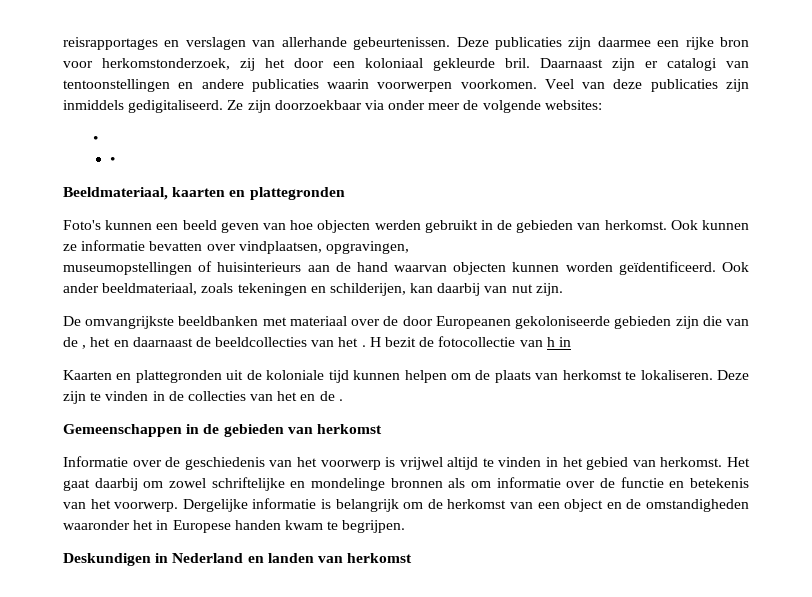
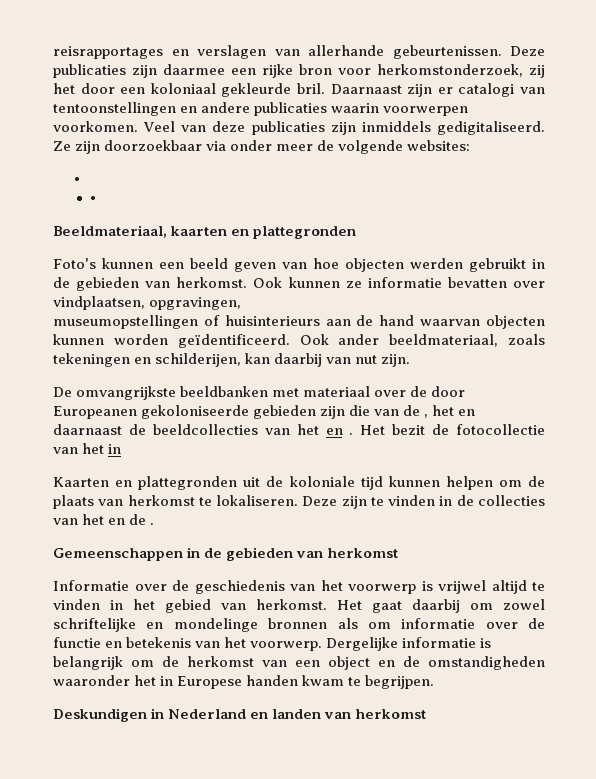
- De omvangrijkste beeldbanken met materiaal over de door Europeanen gekoloniseerde gebieden zijn die van de , het en daarnaast de beeldcollecties van het . H bezit de fotocollectie van h in
+ De omvangrijkste beeldbanken met materiaal over de door Europeanen gekoloniseerde gebieden zijn die van de , het en daarnaast de beeldcollecties van het en . Het bezit de fotocollectie van het in

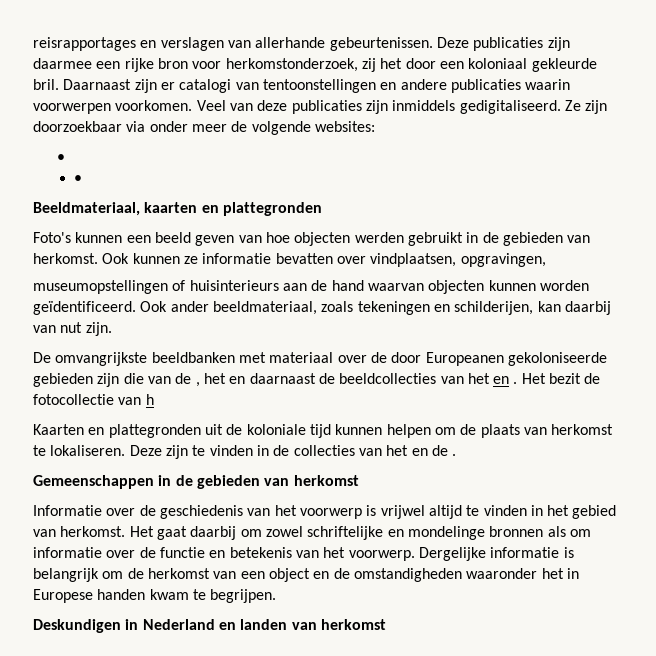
- Het bezit de fotocollectie van het in
+ Het bezit de fotocollectie van h

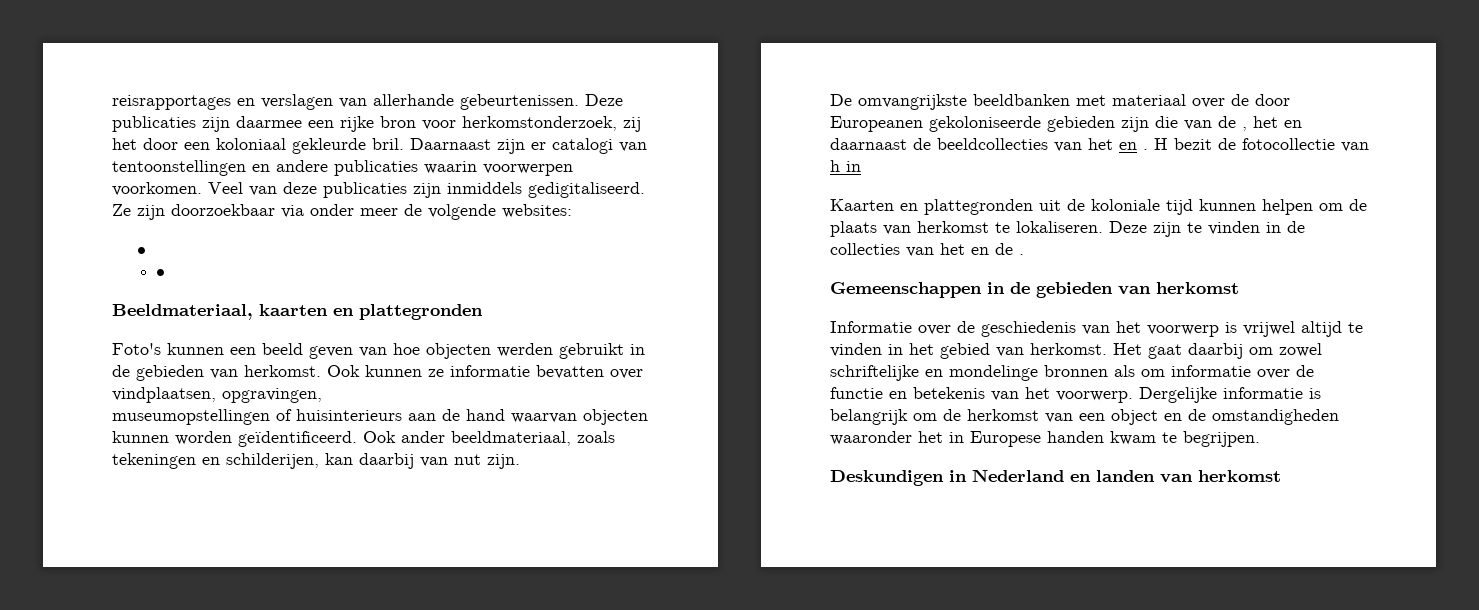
- Het bezit de fotocollectie van h
+ H bezit de fotocollectie van h in

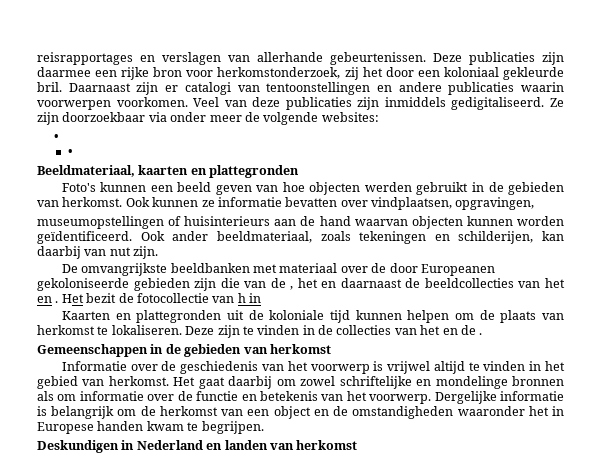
- H bezit de fotocollectie van h in
+ Het bezit de fotocollectie van h in

